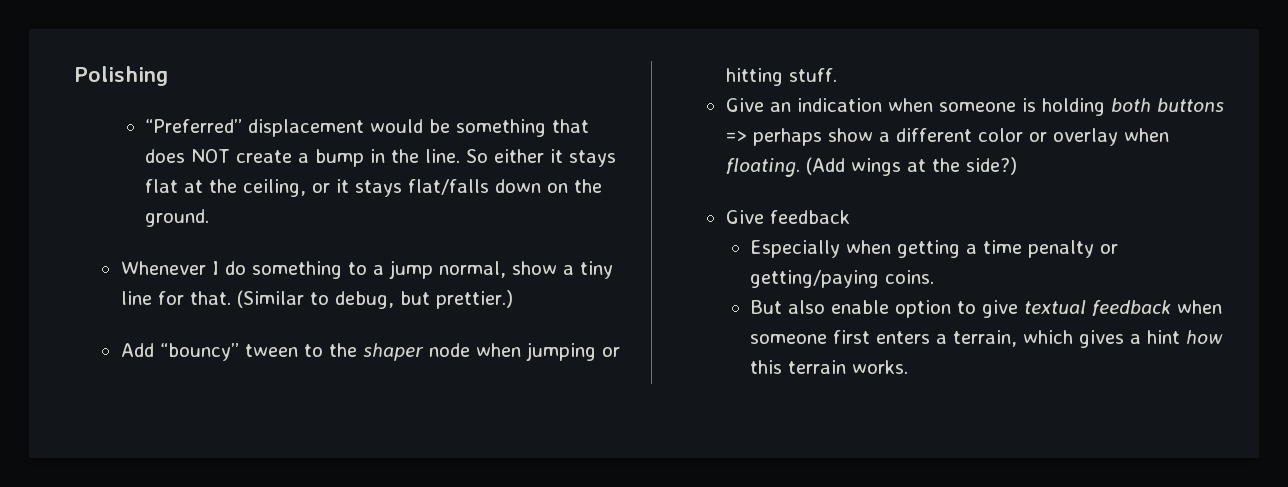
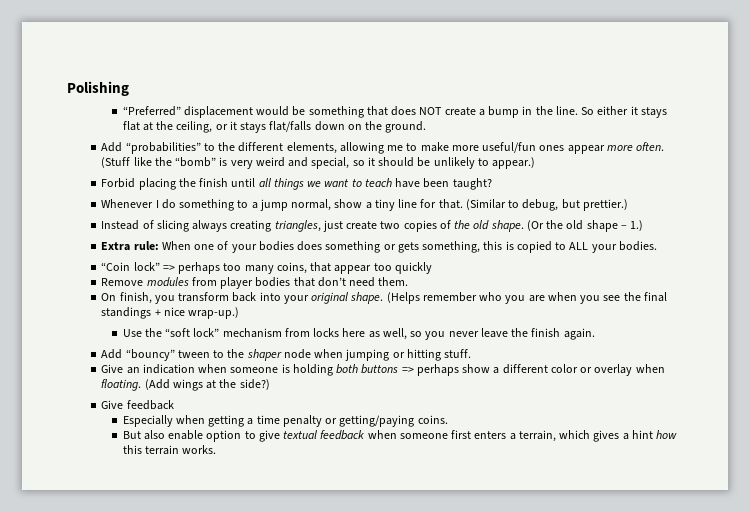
+ Add “probabilities” to the different elements, allowing me to make more useful/fun ones appear more often. (Stuff like the “bomb” is very weird and special, so it should be unlikely to appear.)
+ Forbid placing the finish until all things we want to teach have been taught?
+ Instead of slicing always creating triangles, just create two copies of the old shape. (Or the old shape – 1.)
+ Extra rule: When one of your bodies does something or gets something, this is copied to ALL your bodies.
+ “Coin lock” => perhaps too many coins, that appear too quickly
+ Remove modules from player bodies that don’t need them.
+ On finish, you transform back into your original shape. (Helps remember who you are when you see the final standings + nice wrap-up.)
+ Use the “soft lock” mechanism from locks here as well, so you never leave the finish again.

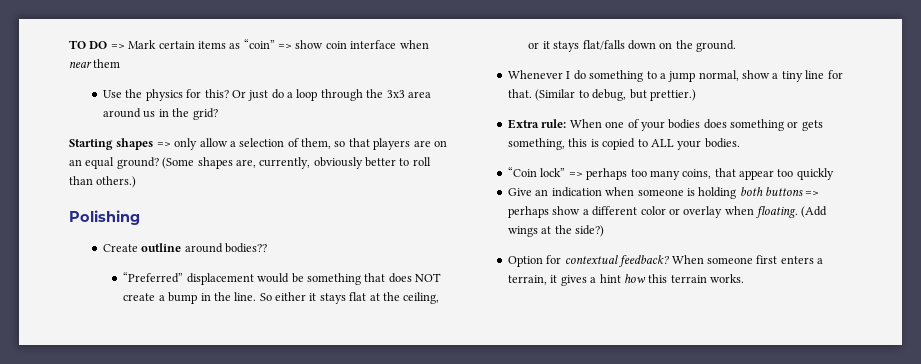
+ TO DO => Mark certain items as “coin” => show coin interface when near them
+ Use the physics for this? Or just do a loop through the 3x3 area around us in the grid?
+ Starting shapes => only allow a selection of them, so that players are on an equal ground? (Some shapes are, currently, obviously better to roll than others.)
  Polishing
+ Create outline around bodies??
- Add “probabilities” to the different elements, allowing me to make more useful/fun ones appear more often. (Stuff like the “bomb” is very weird and special, so it should be unlikely to appear.)
- Forbid placing the finish until all things we want to teach have been taught?
- Instead of slicing always creating triangles, just create two copies of the old shape. (Or the old shape – 1.)
- Remove modules from player bodies that don’t need them.
- On finish, you transform back into your original shape. (Helps remember who you are when you see the final standings + nice wrap-up.)
- Use the “soft lock” mechanism from locks here as well, so you never leave the finish again.
- Add “bouncy” tween to the shaper node when jumping or hitting stuff.
- Give feedback
- Especially when getting a time penalty or getting/paying coins.
- But also enable option to give textual feedback when someone first enters a terrain, which gives a hint how this terrain works.
+ Option for contextual feedback? When someone first enters a terrain, it gives a hint how this terrain works.

